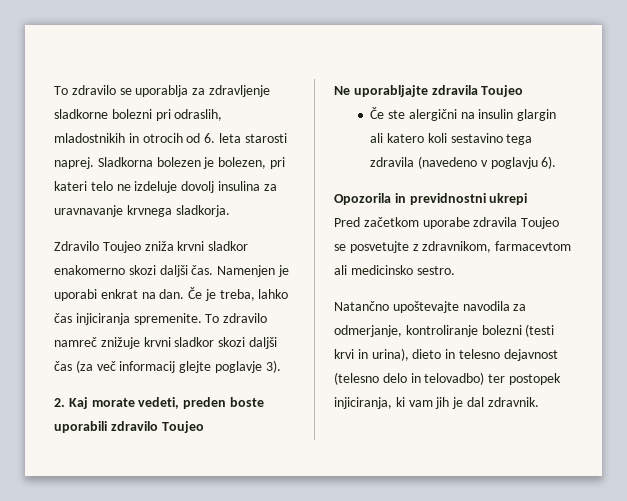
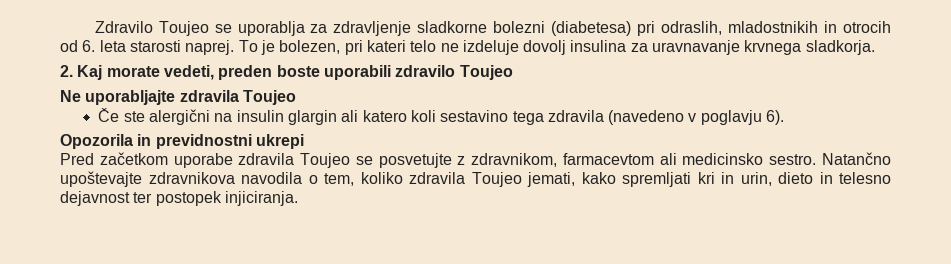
- To zdravilo se uporablja za zdravljenje sladkorne bolezni pri odraslih, mladostnikih in otrocih od 6. leta starosti naprej.
+ Zdravilo Toujeo se uporablja za zdravljenje sladkorne bolezni (diabetesa) pri odraslih, mladostnikih in otrocih od 6. leta starosti naprej.
- Sladkorna bolezen je bolezen, pri kateri telo ne izdeluje dovolj insulina za uravnavanje krvnega sladkorja.
+ To je bolezen, pri kateri telo ne izdeluje dovolj insulina za uravnavanje krvnega sladkorja.
- Zdravilo Toujeo zniža krvni sladkor enakomerno skozi daljši čas. Namenjen je uporabi enkrat na dan. Če je treba, lahko čas injiciranja spremenite. To zdravilo namreč znižuje krvni sladkor skozi daljši čas (za več informacij glejte poglavje 3).
- Pred začetkom uporabe zdravila Toujeo se posvetujte z zdravnikom, farmacevtom ali medicinsko sestro.
- Natančno upoštevajte navodila za odmerjanje, kontroliranje bolezni (testi krvi in urina), dieto in telesno dejavnost (telesno delo in telovadbo) ter postopek injiciranja, ki vam jih je dal zdravnik.
+ Pred začetkom uporabe zdravila Toujeo se posvetujte z zdravnikom, farmacevtom ali medicinsko sestro. Natančno upoštevajte zdravnikova navodila o tem, koliko zdravila Toujeo jemati, kako spremljati kri in urin, dieto in telesno dejavnost ter postopek injiciranja.

